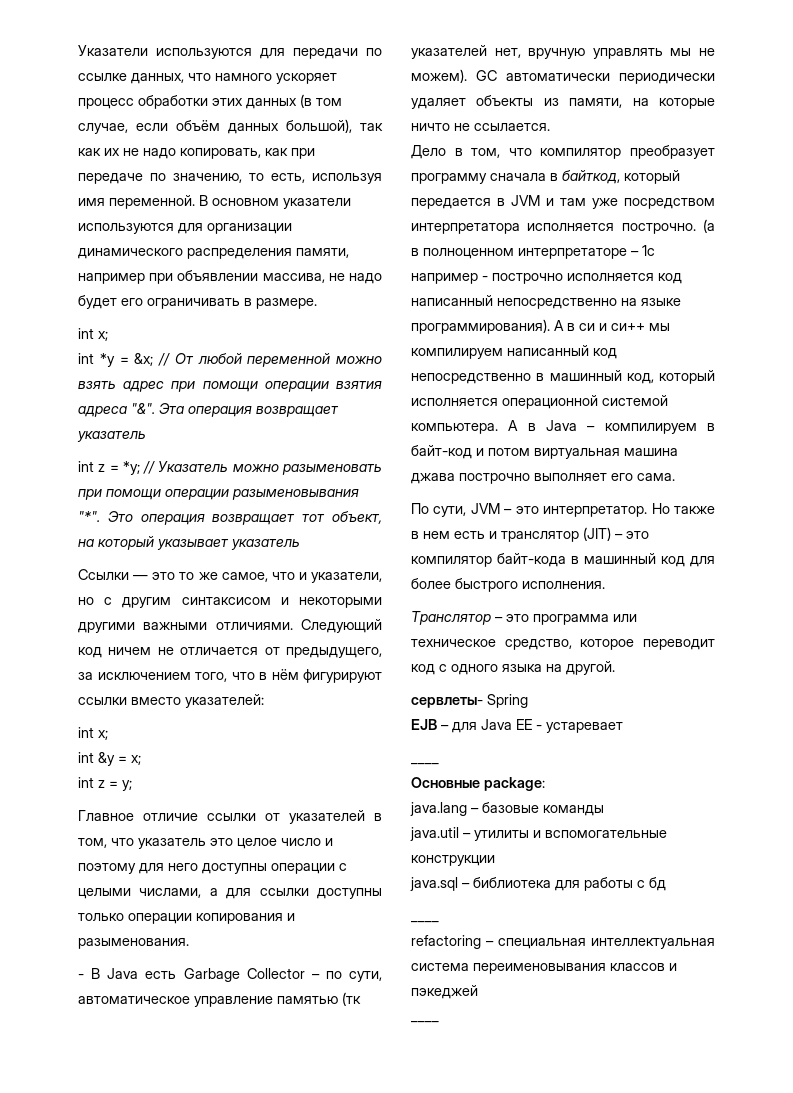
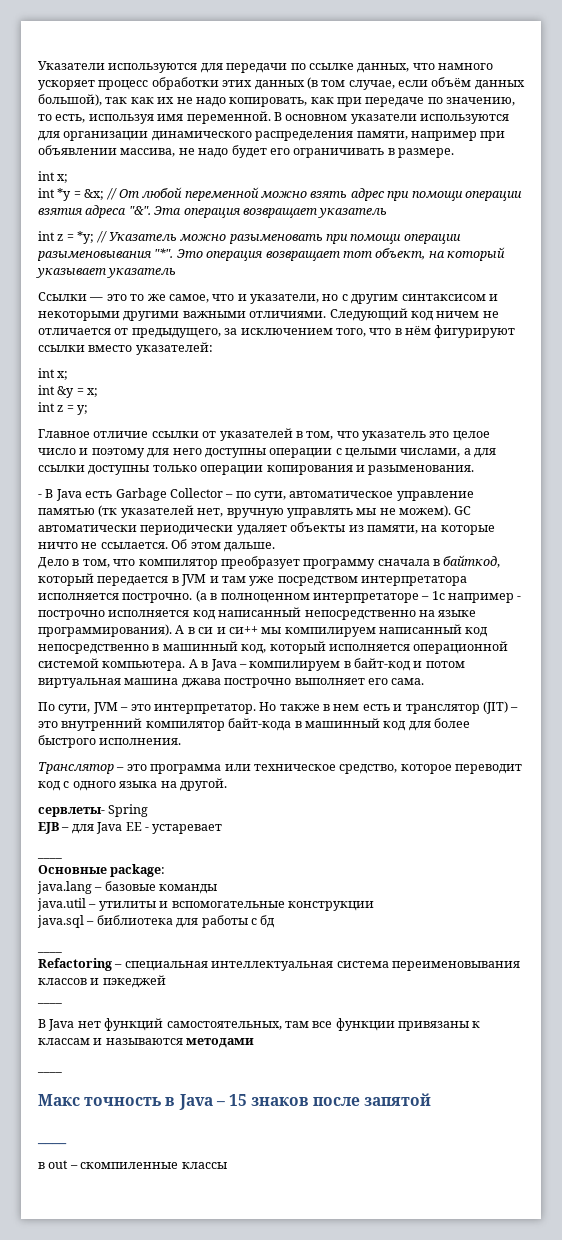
+ Об этом дальше.
- Но также в нем есть и транслятор (JIT) – это компилятор байт-кода в машинный код для более быстрого исполнения.
+ Но также в нем есть и транслятор (JIT) – это внутренний компилятор байт-кода в машинный код для более быстрого исполнения.
- refactoring – специальная интеллектуальная система переименовывания классов и пэкеджей
+ Refactoring – специальная интеллектуальная система переименовывания классов и пэкеджей
+ В Java нет функций самостоятельных, там все функции привязаны к классам и называются методами
+ ____
+ Макс точность в Java – 15 знаков после запятой
+ ____
+ в out – скомпиленные классы

